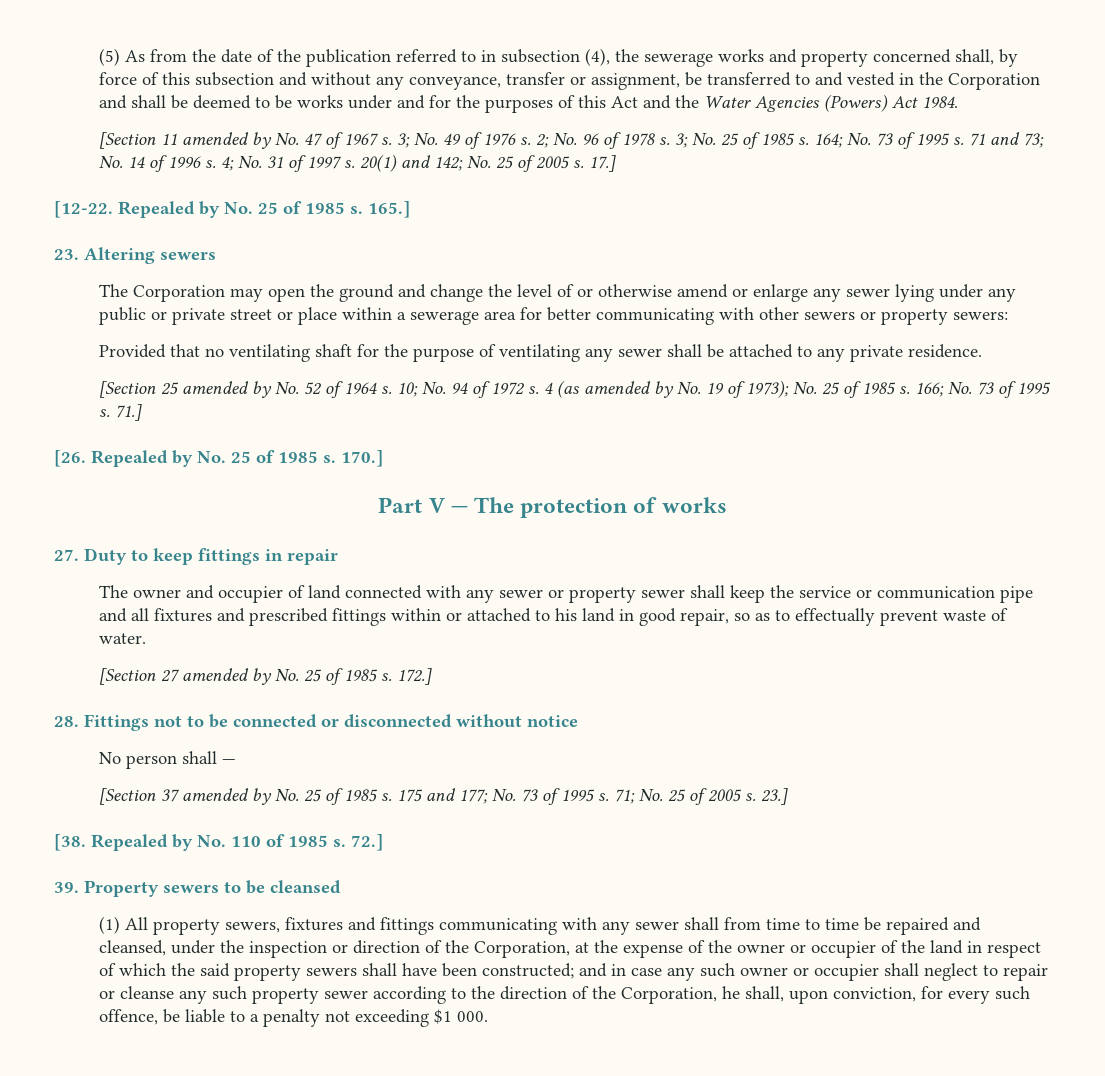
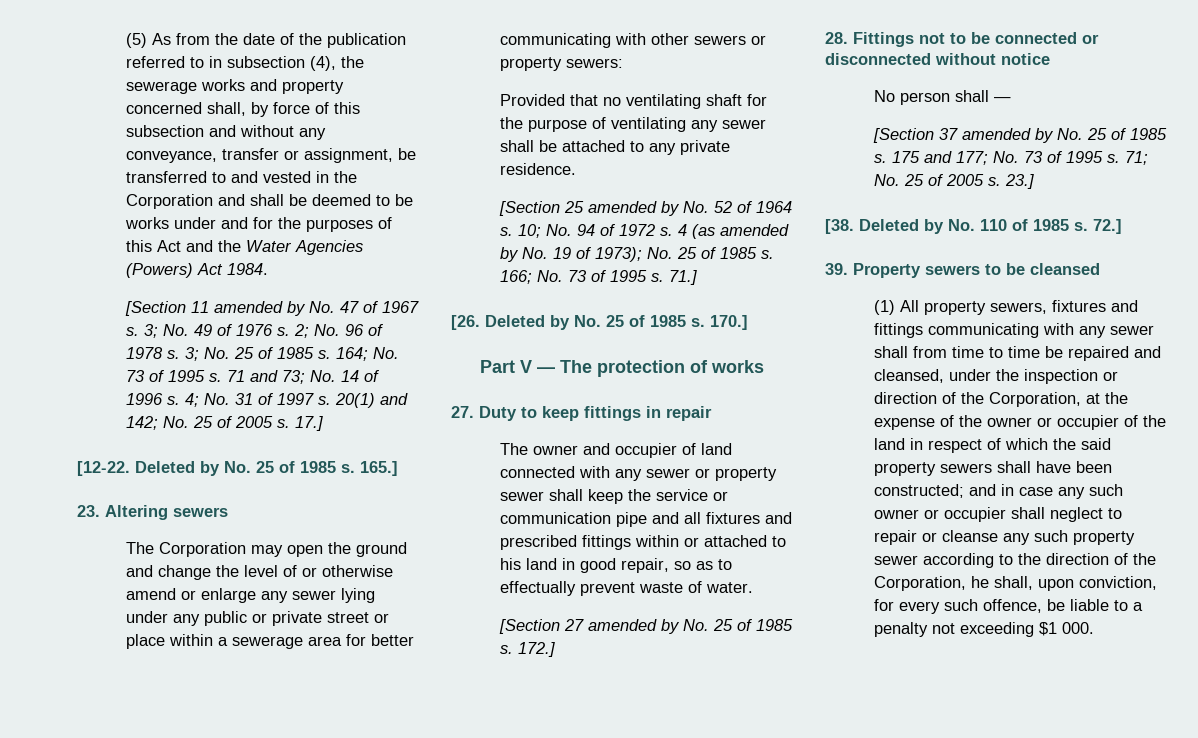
- [12-22. Repealed by No. 25 of 1985 s.
+ [12-22. Deleted by No. 25 of 1985 s.
- [26. Repealed by No. 25 of 1985 s.
+ [26. Deleted by No. 25 of 1985 s.
- [38. Repealed by No. 110 of 1985 s.
+ [38. Deleted by No. 110 of 1985 s.

